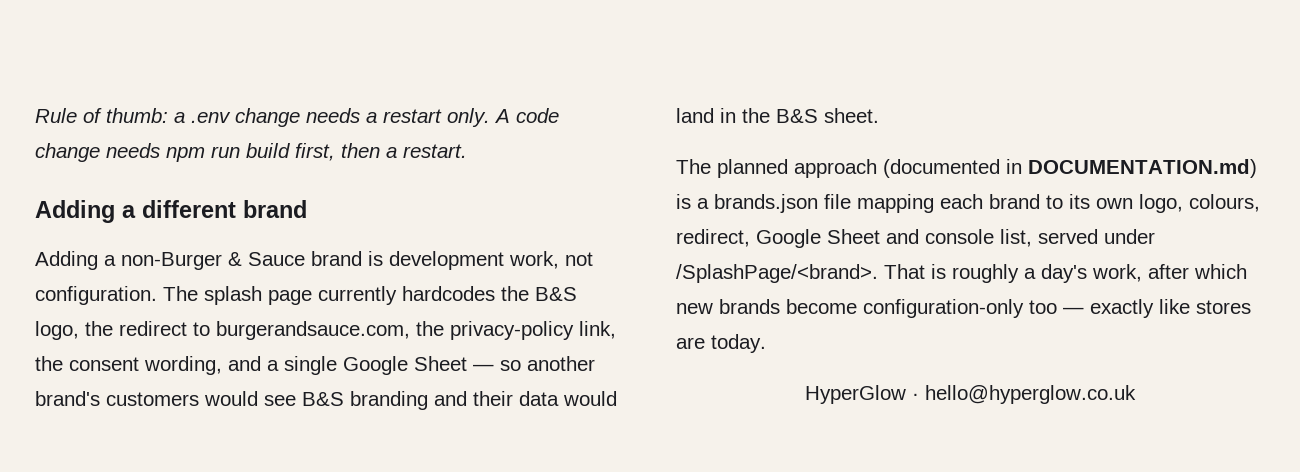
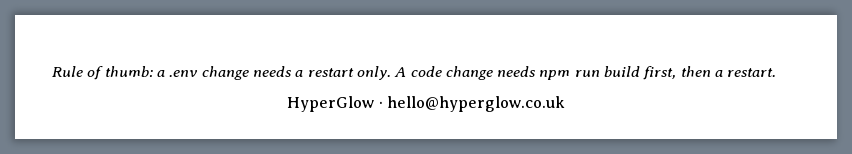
- Adding a different brand
- Adding a non-Burger & Sauce brand is development work, not configuration. The splash page currently hardcodes the B&S logo, the redirect to burgerandsauce.com, the privacy-policy link, the consent wording, and a single Google Sheet — so another brand's customers would see B&S branding and their data would land in the B&S sheet.
- The planned approach (documented in DOCUMENTATION.md) is a brands.json file mapping each brand to its own logo, colours, redirect, Google Sheet and console list, served under /SplashPage/<brand>. That is roughly a day's work, after which new brands become configuration-only too — exactly like stores are today.

